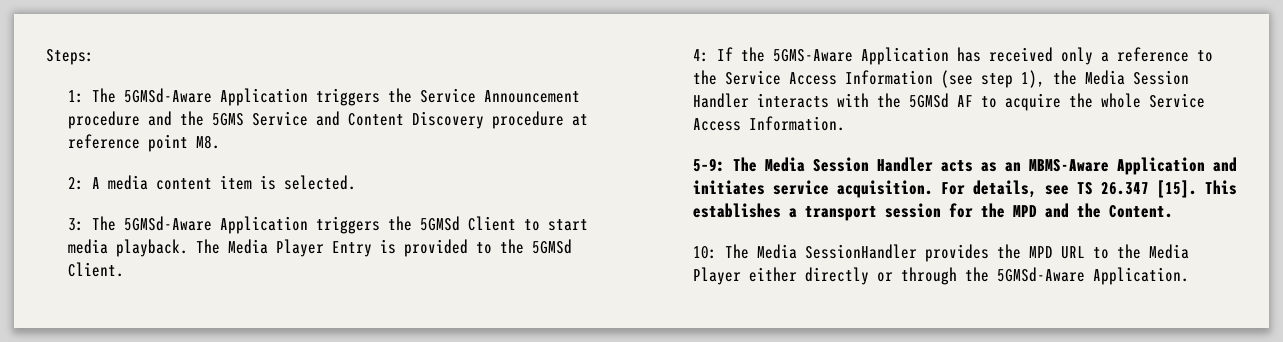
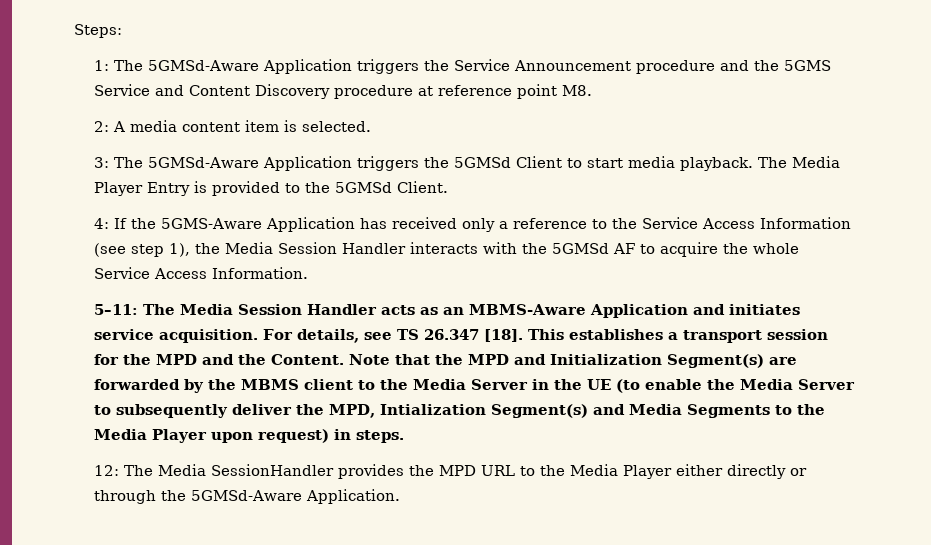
- 5–9: The Media Session Handler acts as an MBMS-Aware Application and initiates service acquisition.
+ 5–11: The Media Session Handler acts as an MBMS-Aware Application and initiates service acquisition.
- For details, see TS 26.347 [15].
+ For details, see TS 26.347 [18].
- This establishes a transport session for the MPD and the Content.
- 10: The Media SessionHandler provides the MPD URL to the Media Player either directly or through the 5GMSd-Aware Application.
+ This establishes a transport session for the MPD and the Content. Note that the MPD and Initialization Segment(s) are forwarded by the MBMS client to the Media Server in the UE (to enable the Media Server to subsequently deliver the MPD, Intialization Segment(s) and Media Segments to the Media Player upon request) in steps.
+ 12: The Media SessionHandler provides the MPD URL to the Media Player either directly or through the 5GMSd-Aware Application.

